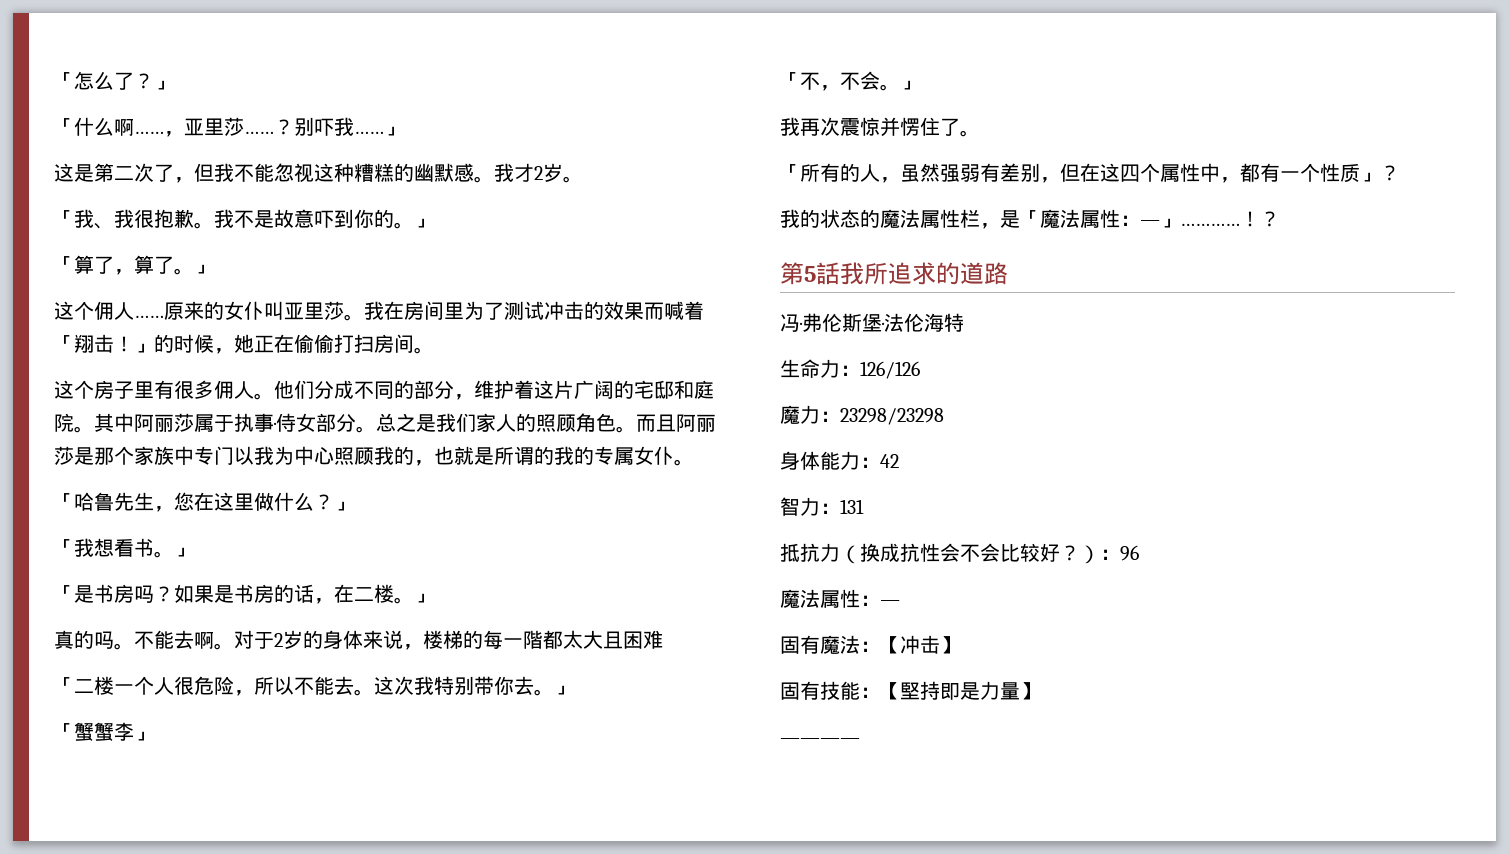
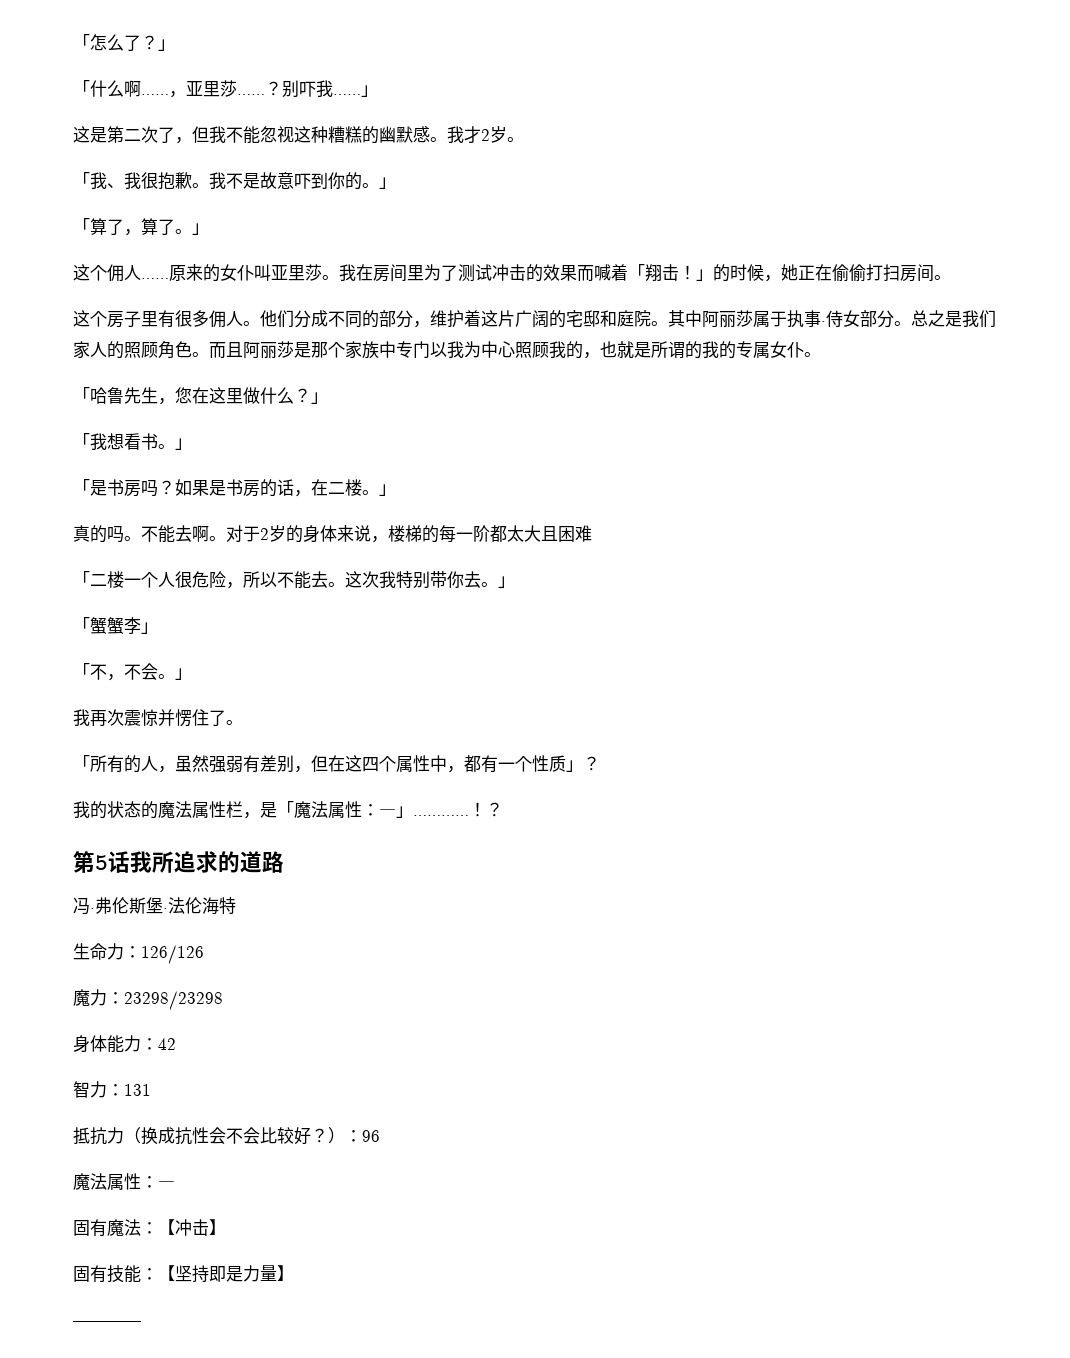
- 对于2岁的身体来说，楼梯的每一階都太大且困难
+ 对于2岁的身体来说，楼梯的每一阶都太大且困难
- 第5話我所追求的道路
+ 第5话我所追求的道路
- 固有技能：【堅持即是力量】
+ 固有技能：【坚持即是力量】

